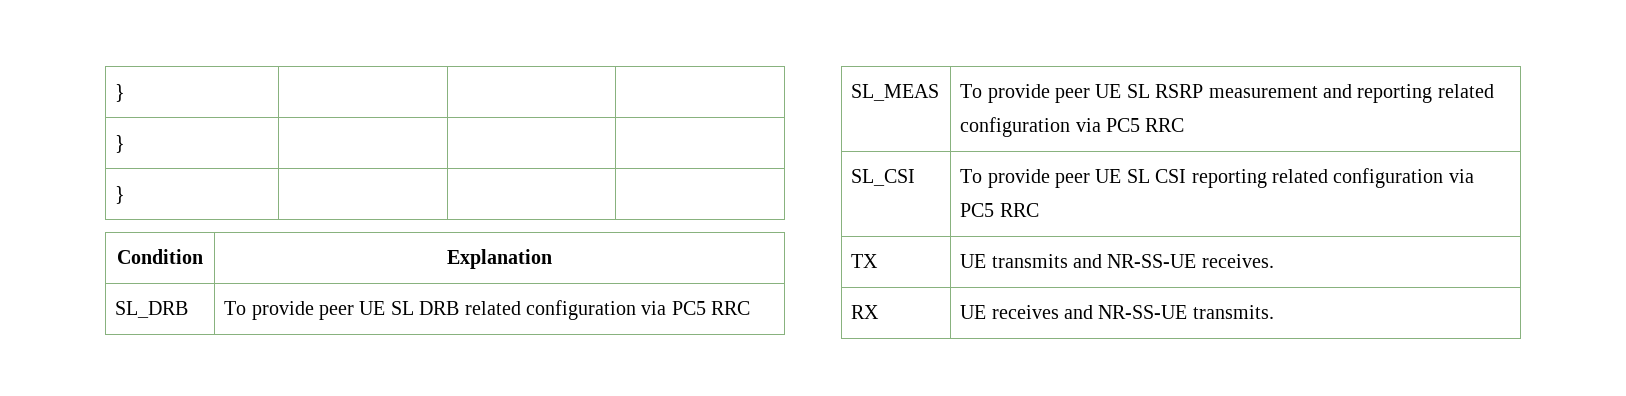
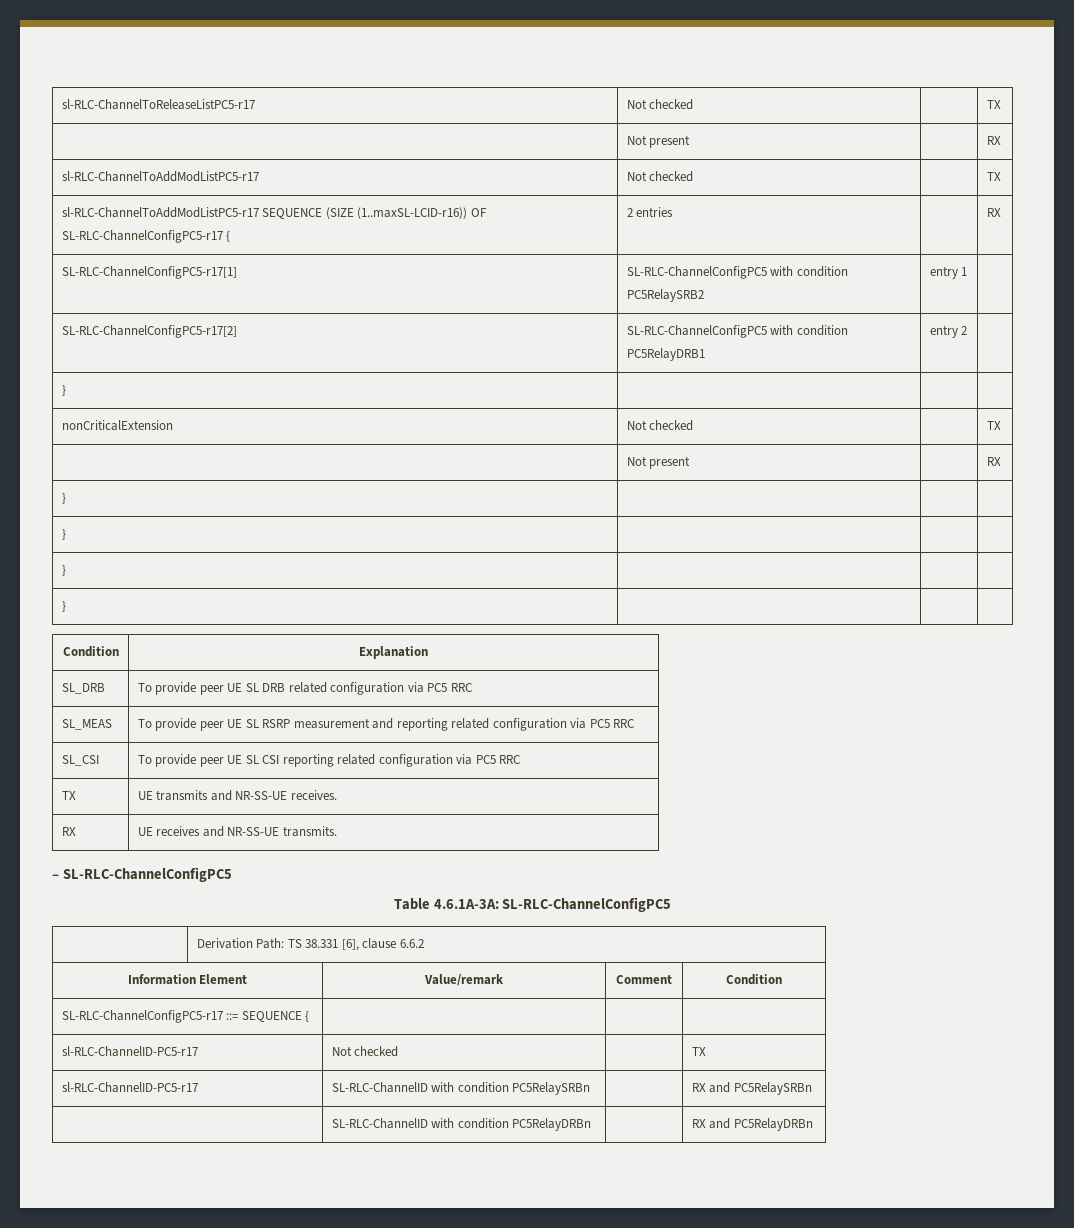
+ sl-RLC-ChannelToReleaseListPC5-r17 | Not checked | | TX
+ | Not present | | RX
+ sl-RLC-ChannelToAddModListPC5-r17 | Not checked | | TX
+ sl-RLC-ChannelToAddModListPC5-r17 SEQUENCE (SIZE (1..maxSL-LCID-r16)) OF SL-RLC-ChannelConfigPC5-r17 { | 2 entries | | RX
+ SL-RLC-ChannelConfigPC5-r17[1] | SL-RLC-ChannelConfigPC5 with condition PC5RelaySRB2 | entry 1 |
+ SL-RLC-ChannelConfigPC5-r17[2] | SL-RLC-ChannelConfigPC5 with condition PC5RelayDRB1 | entry 2 |
+ } | | |
+ nonCriticalExtension | Not checked | | TX
+ | Not present | | RX
+ } | | |
+ – SL-RLC-ChannelConfigPC5
+ Table 4.6.1A-3A: SL-RLC-ChannelConfigPC5
+ | Derivation Path: TS 38.331 [6], clause 6.6.2
+ Information Element | Value/remark | Comment | Condition
+ SL-RLC-ChannelConfigPC5-r17 ::= SEQUENCE { | | |
+ sl-RLC-ChannelID-PC5-r17 | Not checked | | TX
+ sl-RLC-ChannelID-PC5-r17 | SL-RLC-ChannelID with condition PC5RelaySRBn | | RX and PC5RelaySRBn
+ | SL-RLC-ChannelID with condition PC5RelayDRBn | | RX and PC5RelayDRBn

